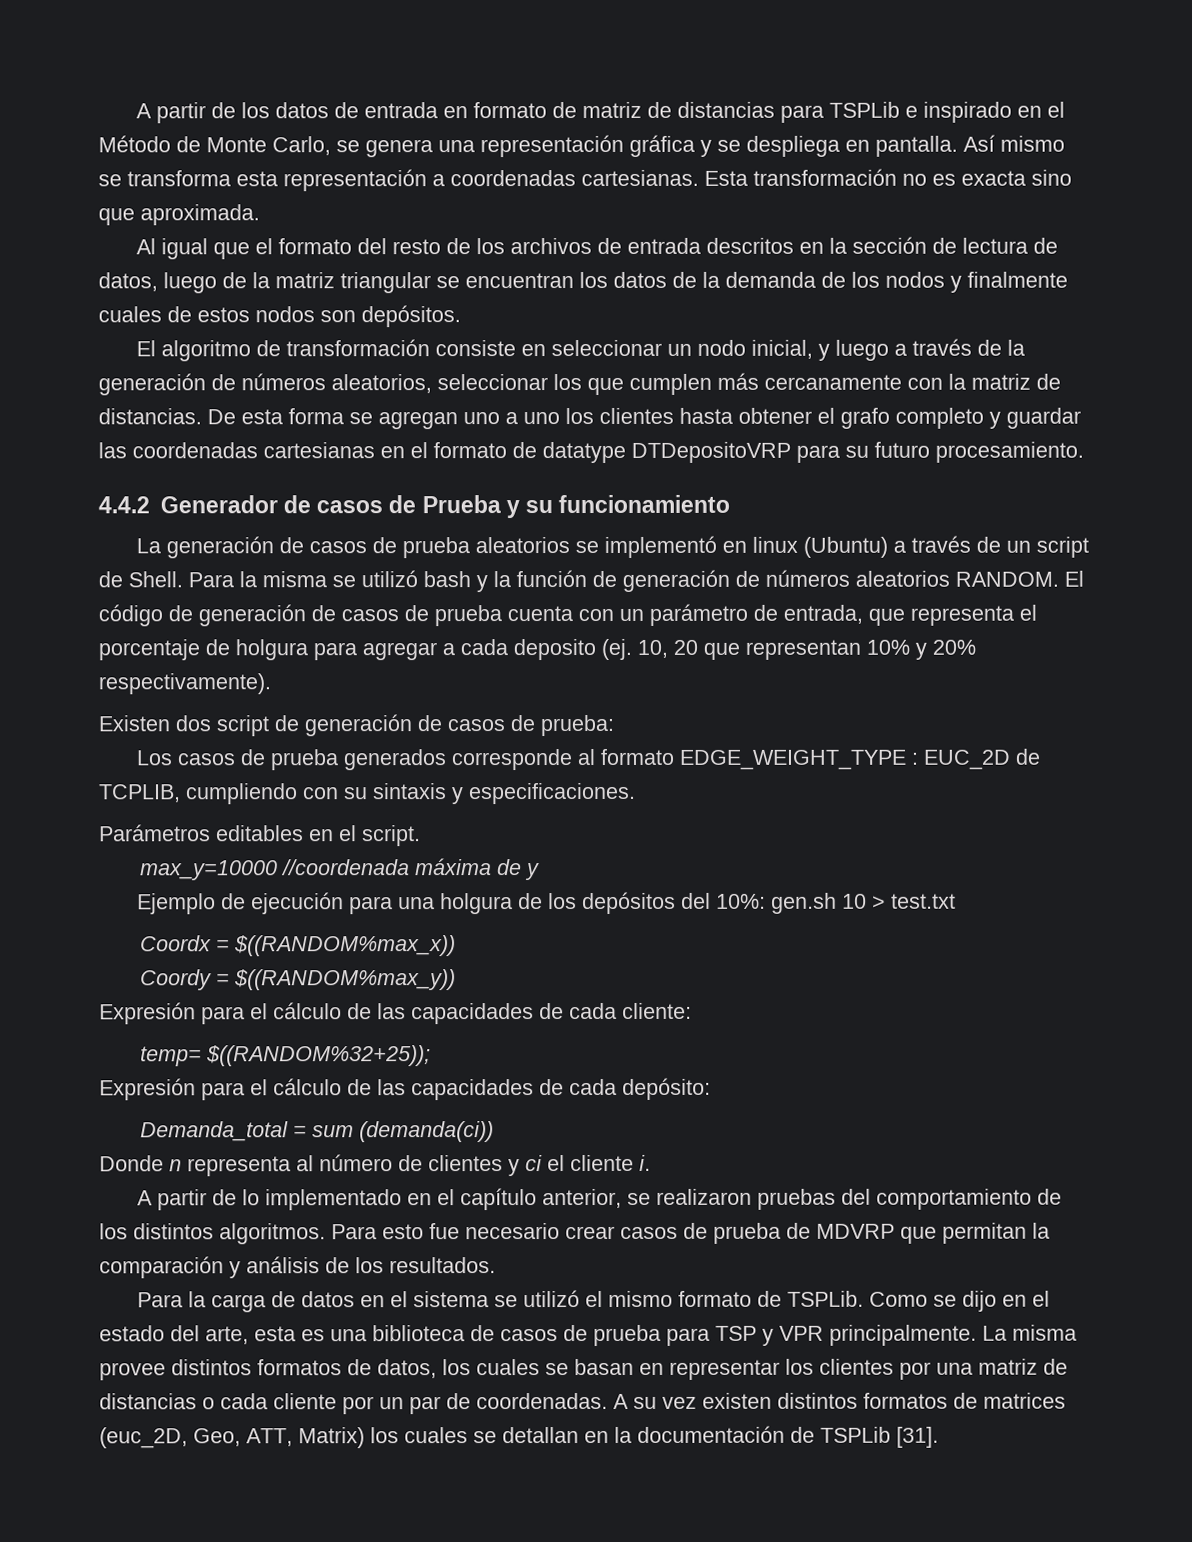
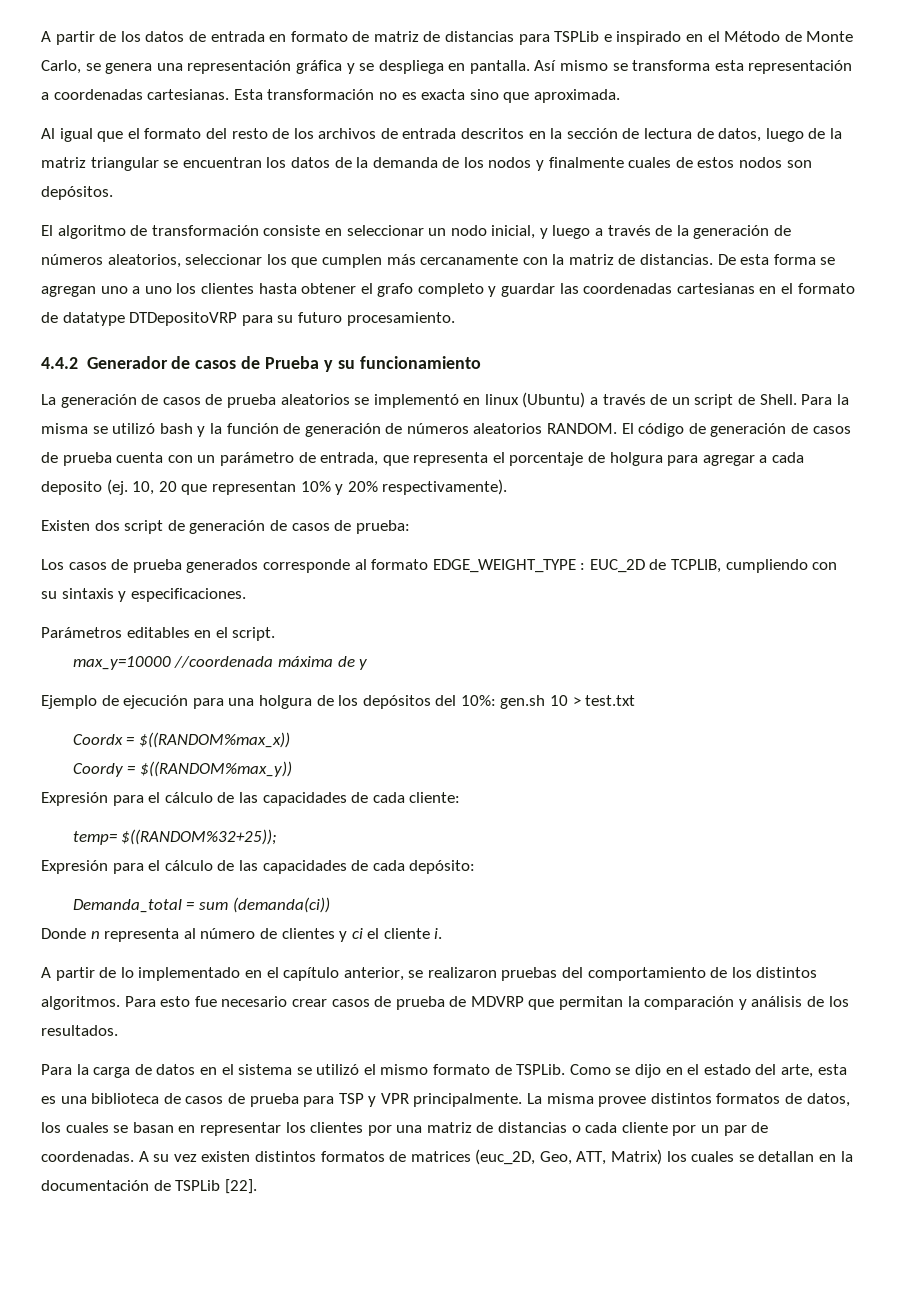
- A su vez existen distintos formatos de matrices (euc_2D, Geo, ATT, Matrix) los cuales se detallan en la documentación de TSPLib [31].
+ A su vez existen distintos formatos de matrices (euc_2D, Geo, ATT, Matrix) los cuales se detallan en la documentación de TSPLib [22].

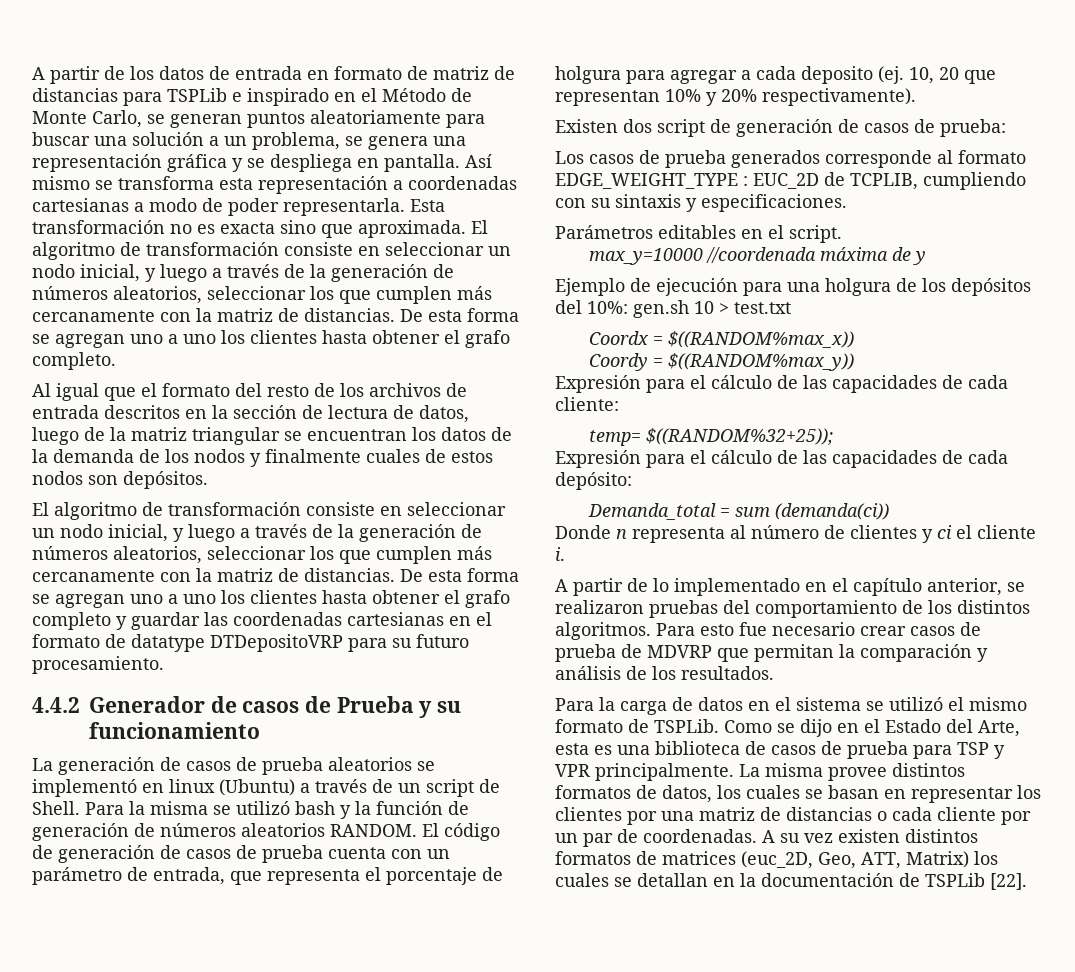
- A partir de los datos de entrada en formato de matriz de distancias para TSPLib e inspirado en el Método de Monte Carlo, se genera una representación gráfica y se despliega en pantalla.
+ A partir de los datos de entrada en formato de matriz de distancias para TSPLib e inspirado en el Método de Monte Carlo, se generan puntos aleatoriamente para buscar una solución a un problema, se genera una representación gráfica y se despliega en pantalla.
- Así mismo se transforma esta representación a coordenadas cartesianas.
+ Así mismo se transforma esta representación a coordenadas cartesianas a modo de poder representarla.
+ El algoritmo de transformación consiste en seleccionar un nodo inicial, y luego a través de la generación de números aleatorios, seleccionar los que cumplen más cercanamente con la matriz de distancias. De esta forma se agregan uno a uno los clientes hasta obtener el grafo completo.
- Como se dijo en el estado del arte, esta es una biblioteca de casos de prueba para TSP y VPR principalmente.
+ Como se dijo en el Estado del Arte, esta es una biblioteca de casos de prueba para TSP y VPR principalmente.

